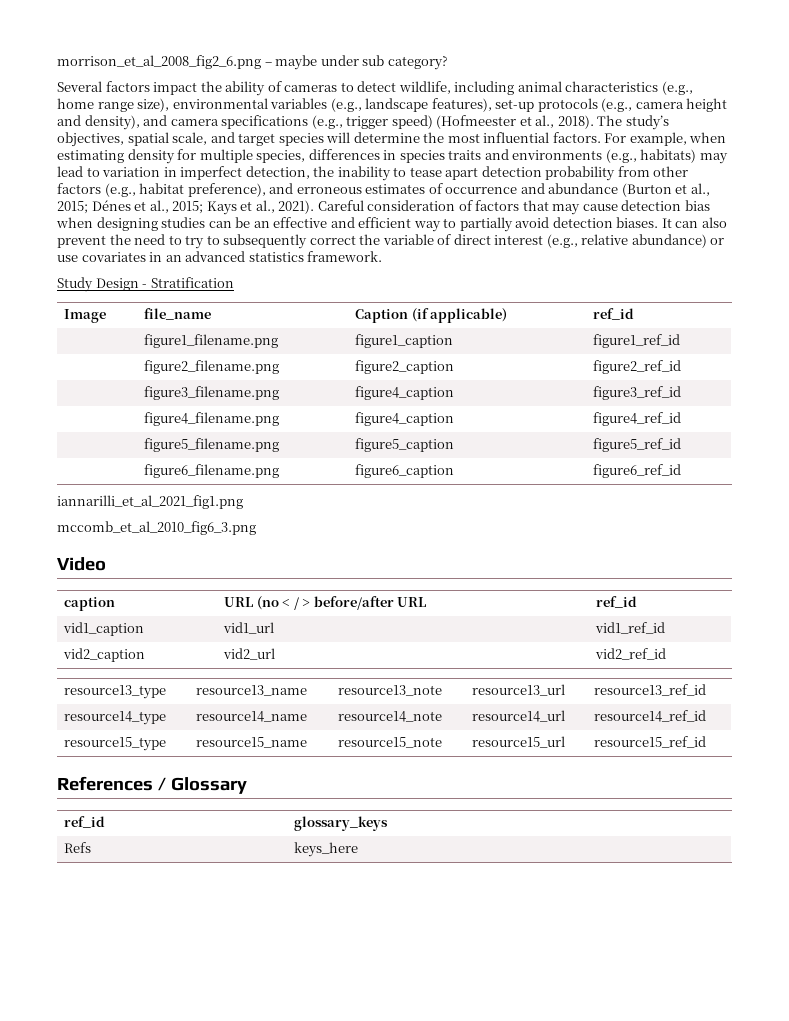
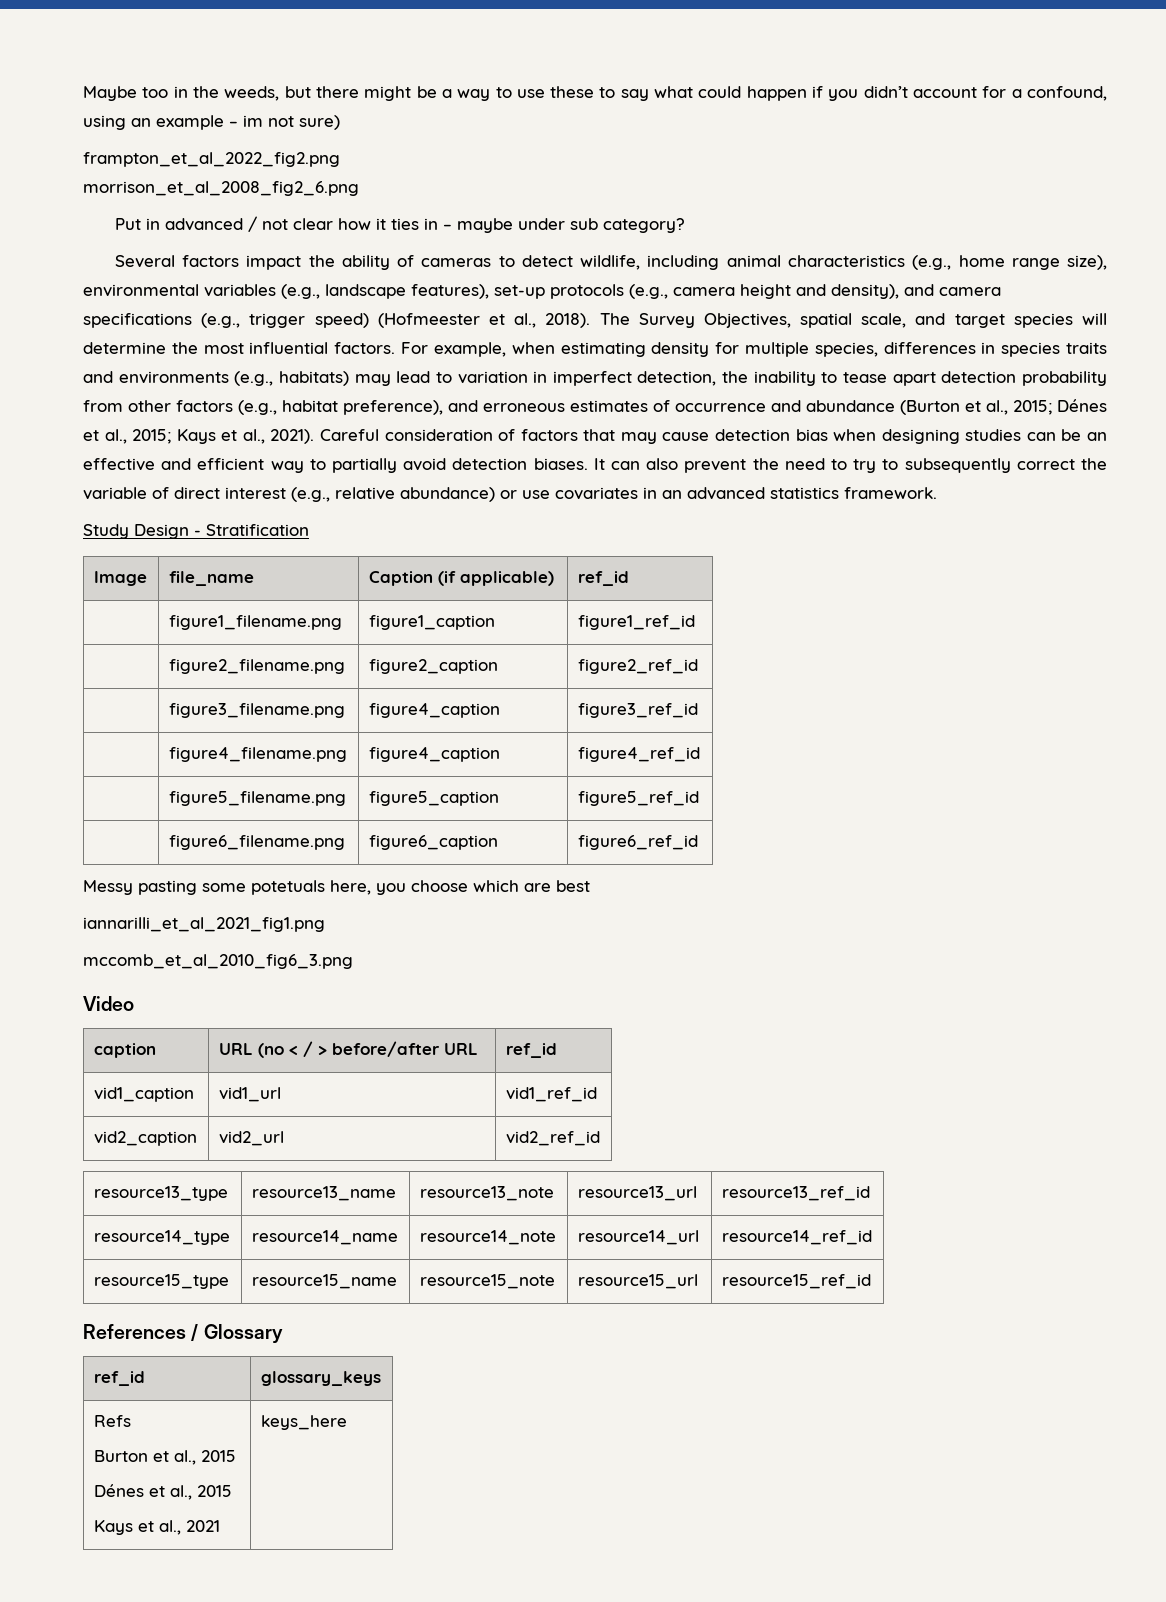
- morrison_et_al_2008_fig2_6.png – maybe under sub category?
+ Maybe too in the weeds, but there might be a way to use these to say what could happen if you didn’t account for a confound, using an example – im not sure)
+ frampton_et_al_2022_fig2.png
+ morrison_et_al_2008_fig2_6.png
+ Put in advanced / not clear how it ties in – maybe under sub category?
- The study’s objectives, spatial scale, and target species will determine the most influential factors.
+ The Survey Objectives, spatial scale, and target species will determine the most influential factors.
+ Messy pasting some potetuals here, you choose which are best
- Refs | keys_here
+ Refs
+ Burton et al., 2015
+ Dénes et al., 2015
+ Kays et al., 2021 | keys_here

